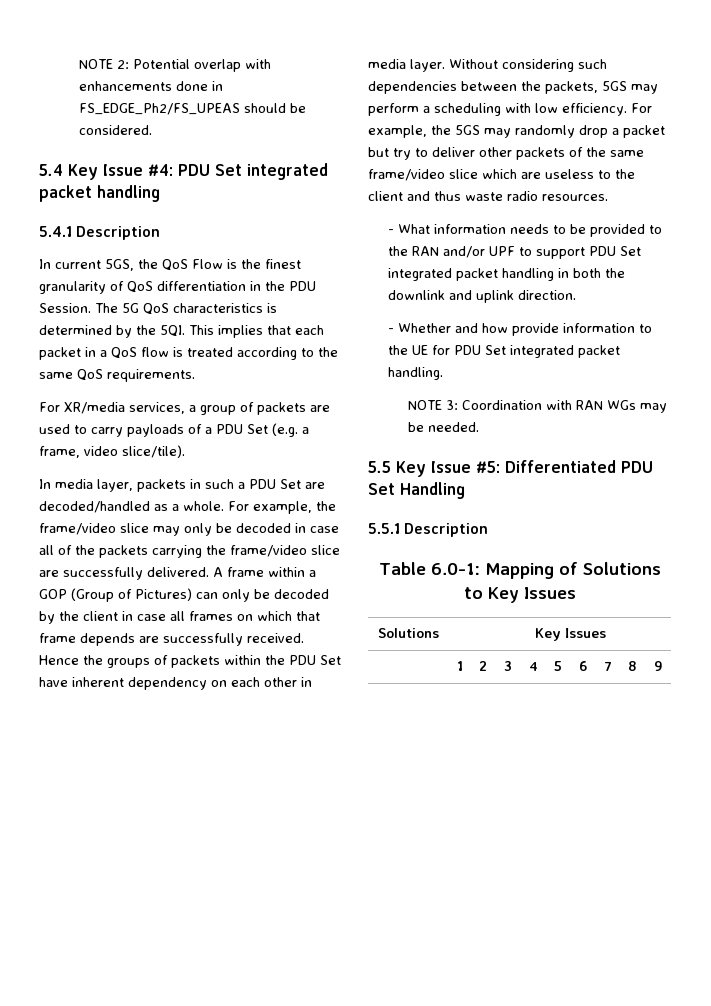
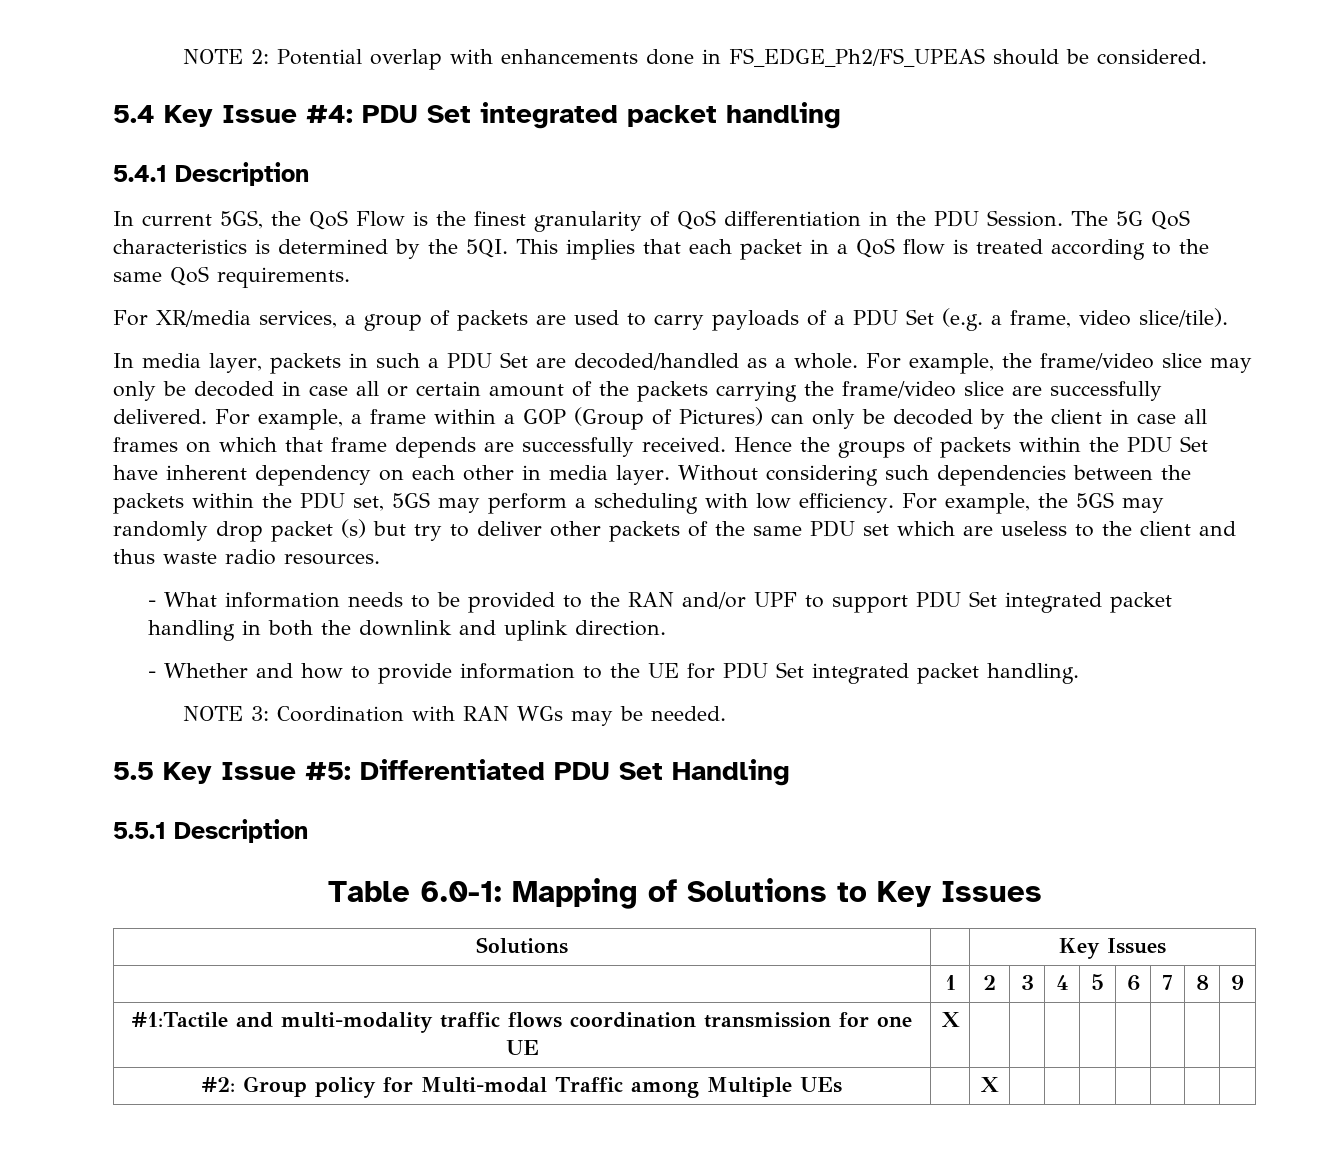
- For example, the frame/video slice may only be decoded in case all of the packets carrying the frame/video slice are successfully delivered.
+ For example, the frame/video slice may only be decoded in case all or certain amount of the packets carrying the frame/video slice are successfully delivered.
- A frame within a GOP (Group of Pictures) can only be decoded by the client in case all frames on which that frame depends are successfully received.
+ For example, a frame within a GOP (Group of Pictures) can only be decoded by the client in case all frames on which that frame depends are successfully received.
- Without considering such dependencies between the packets, 5GS may perform a scheduling with low efficiency.
+ Without considering such dependencies between the packets within the PDU set, 5GS may perform a scheduling with low efficiency.
- For example, the 5GS may randomly drop a packet but try to deliver other packets of the same frame/video slice which are useless to the client and thus waste radio resources.
+ For example, the 5GS may randomly drop packet (s) but try to deliver other packets of the same PDU set which are useless to the client and thus waste radio resources.
- - Whether and how provide information to the UE for PDU Set integrated packet handling.
+ - Whether and how to provide information to the UE for PDU Set integrated packet handling.
+ #1:Tactile and multi-modality traffic flows coordination transmission for one UE | X | | | | | | | |
+ #2: Group policy for Multi-modal Traffic among Multiple UEs | | X | | | | | | |

